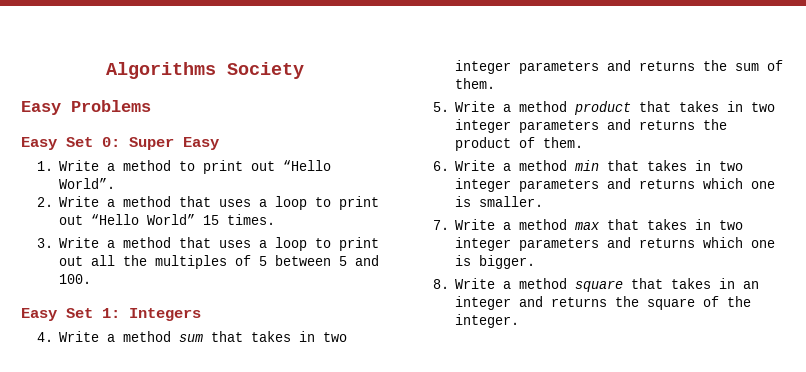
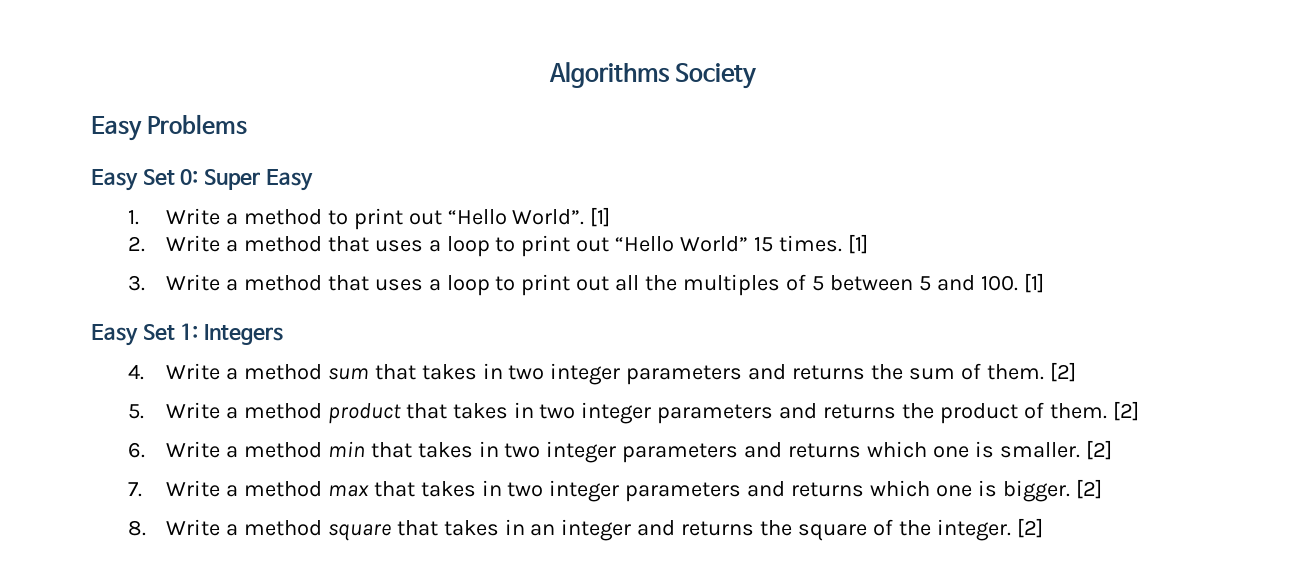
- 1. Write a method to print out “Hello World”.
+ 1. Write a method to print out “Hello World”. [1]
- 2. Write a method that uses a loop to print out “Hello World” 15 times.
+ 2. Write a method that uses a loop to print out “Hello World” 15 times. [1]
- 3. Write a method that uses a loop to print out all the multiples of 5 between 5 and 100.
+ 3. Write a method that uses a loop to print out all the multiples of 5 between 5 and 100. [1]
- 4. Write a method sum that takes in two integer parameters and returns the sum of them.
+ 4. Write a method sum that takes in two integer parameters and returns the sum of them. [2]
- 5. Write a method product that takes in two integer parameters and returns the product of them.
+ 5. Write a method product that takes in two integer parameters and returns the product of them. [2]
- 6. Write a method min that takes in two integer parameters and returns which one is smaller.
+ 6. Write a method min that takes in two integer parameters and returns which one is smaller. [2]
- 7. Write a method max that takes in two integer parameters and returns which one is bigger.
+ 7. Write a method max that takes in two integer parameters and returns which one is bigger. [2]
- 8. Write a method square that takes in an integer and returns the square of the integer.
+ 8. Write a method square that takes in an integer and returns the square of the integer. [2]

